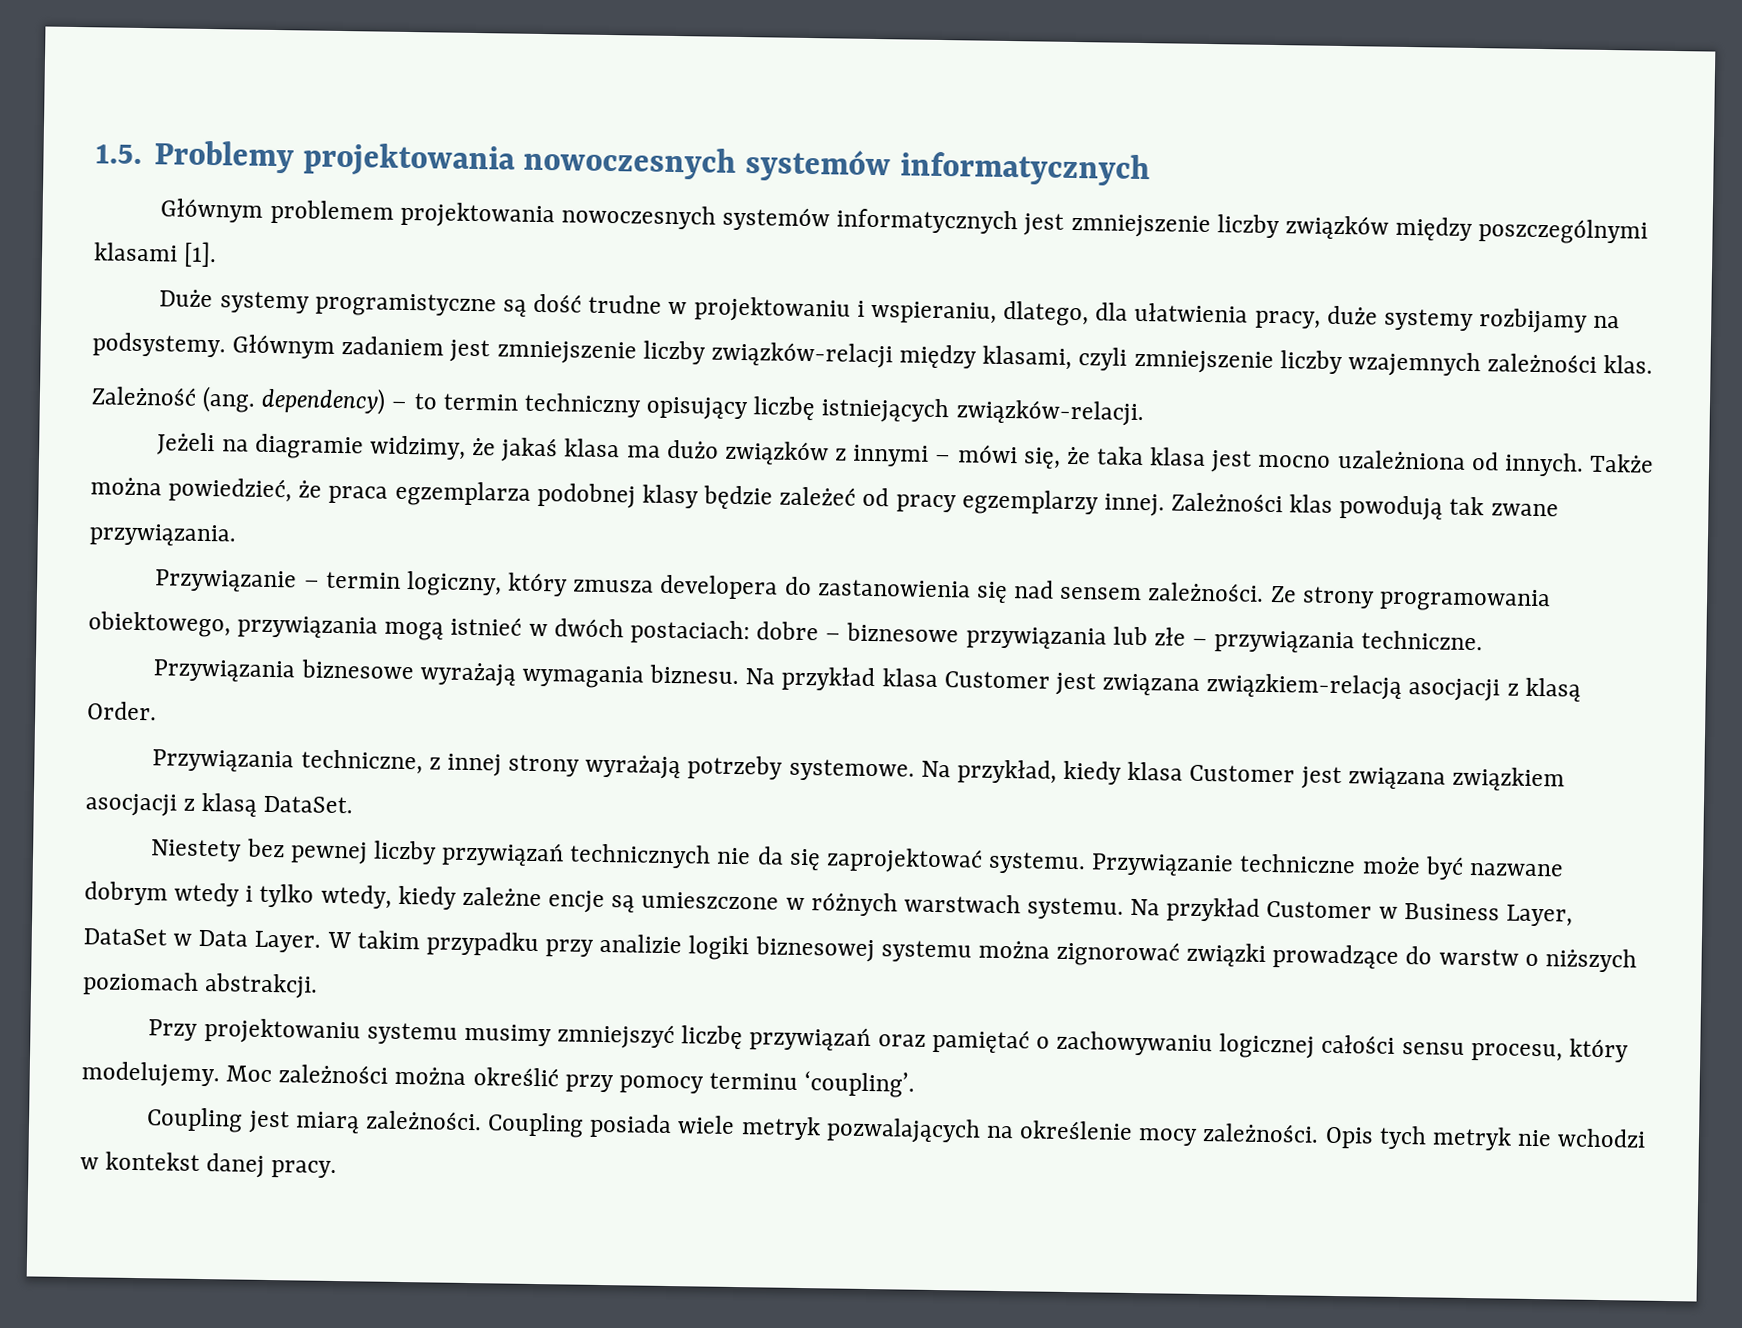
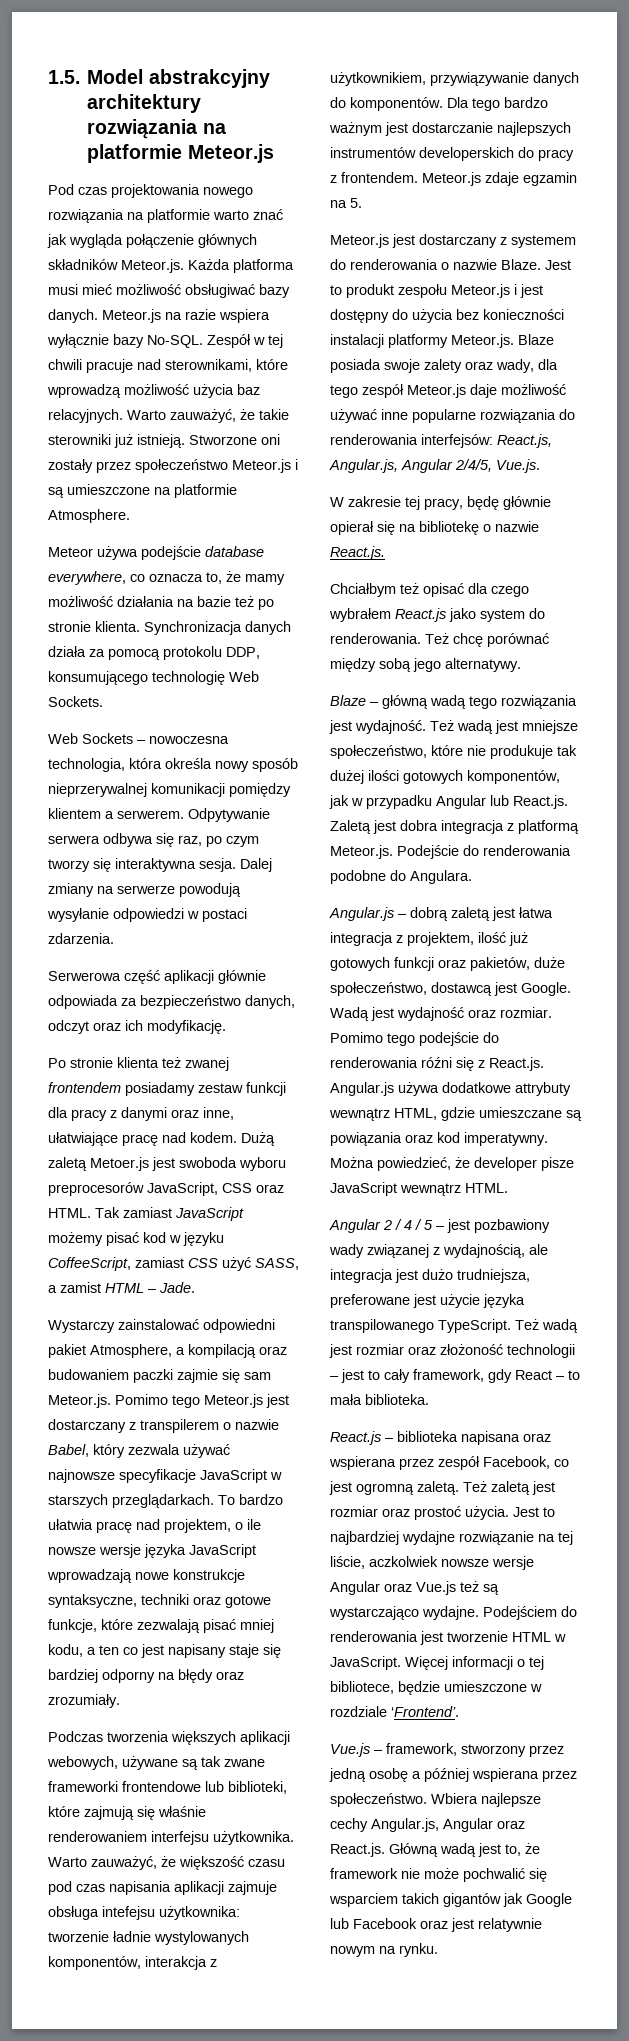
- 1.5. Problemy projektowania nowoczesnych systemów informatycznych
- Głównym problemem projektowania nowoczesnych systemów informatycznych jest zmniejszenie liczby związków między poszczególnymi klasami [1].
- Duże systemy programistyczne są dość trudne w projektowaniu i wspieraniu, dlatego, dla ułatwienia pracy, duże systemy rozbijamy na podsystemy. Głównym zadaniem jest zmniejszenie liczby związków-relacji między klasami, czyli zmniejszenie liczby wzajemnych zależności klas.
- Zależność (ang. dependency) – to termin techniczny opisujący liczbę istniejących związków-relacji.
- Jeżeli na diagramie widzimy, że jakaś klasa ma dużo związków z innymi – mówi się, że taka klasa jest mocno uzależniona od innych. Także można powiedzieć, że praca egzemplarza podobnej klasy będzie zależeć od pracy egzemplarzy innej. Zależności klas powodują tak zwane przywiązania.
- Przywiązanie – termin logiczny, który zmusza developera do zastanowienia się nad sensem zależności. Ze strony programowania obiektowego, przywiązania mogą istnieć w dwóch postaciach: dobre – biznesowe przywiązania lub złe – przywiązania techniczne.
- Przywiązania biznesowe wyrażają wymagania biznesu. Na przykład klasa Customer jest związana związkiem-relacją asocjacji z klasą Order.
- Przywiązania techniczne, z innej strony wyrażają potrzeby systemowe. Na przykład, kiedy klasa Customer jest związana związkiem asocjacji z klasą DataSet.
- Niestety bez pewnej liczby przywiązań technicznych nie da się zaprojektować systemu. Przywiązanie techniczne może być nazwane dobrym wtedy i tylko wtedy, kiedy zależne encje są umieszczone w różnych warstwach systemu. Na przykład Customer w Business Layer, DataSet w Data Layer. W takim przypadku przy analizie logiki biznesowej systemu można zignorować związki prowadzące do warstw o niższych poziomach abstrakcji.
- Przy projektowaniu systemu musimy zmniejszyć liczbę przywiązań oraz pamiętać o zachowywaniu logicznej całości sensu procesu, który modelujemy. Moc zależności można określić przy pomocy terminu ‘coupling’.
- Coupling jest miarą zależności. Coupling posiada wiele metryk pozwalających na określenie mocy zależności. Opis tych metryk nie wchodzi w kontekst danej pracy.
+ 1.5. Model abstrakcyjny architektury rozwiązania na platformie Meteor.js
+ Pod czas projektowania nowego rozwiązania na platformie warto znać jak wygląda połączenie głównych składników Meteor.js. Każda platforma musi mieć możliwość obsługiwać bazy danych. Meteor.js na razie wspiera wyłącznie bazy No-SQL. Zespół w tej chwili pracuje nad sterownikami, które wprowadzą możliwość użycia baz relacyjnych. Warto zauważyć, że takie sterowniki już istnieją. Stworzone oni zostały przez społeczeństwo Meteor.js i są umieszczone na platformie Atmosphere.
+ Meteor używa podejście database everywhere, co oznacza to, że mamy możliwość działania na bazie też po stronie klienta. Synchronizacja danych działa za pomocą protokolu DDP, konsumującego technologię Web Sockets.
+ Web Sockets – nowoczesna technologia, która określa nowy sposób nieprzerywalnej komunikacji pomiędzy klientem a serwerem. Odpytywanie serwera odbywa się raz, po czym tworzy się interaktywna sesja. Dalej zmiany na serwerze powodują wysyłanie odpowiedzi w postaci zdarzenia.
+ Serwerowa część aplikacji głównie odpowiada za bezpieczeństwo danych, odczyt oraz ich modyfikację.
+ Po stronie klienta też zwanej frontendem posiadamy zestaw funkcji dla pracy z danymi oraz inne, ułatwiające pracę nad kodem. Dużą zaletą Metoer.js jest swoboda wyboru preprocesorów JavaScript, CSS oraz HTML. Tak zamiast JavaScript możemy pisać kod w języku CoffeeScript, zamiast CSS użyć SASS, a zamist HTML – Jade.
+ Wystarczy zainstalować odpowiedni pakiet Atmosphere, a kompilacją oraz budowaniem paczki zajmie się sam Meteor.js. Pomimo tego Meteor.js jest dostarczany z transpilerem o nazwie Babel, który zezwala używać najnowsze specyfikacje JavaScript w starszych przeglądarkach. To bardzo ułatwia pracę nad projektem, o ile nowsze wersje języka JavaScript wprowadzają nowe konstrukcje syntaksyczne, techniki oraz gotowe funkcje, które zezwalają pisać mniej kodu, a ten co jest napisany staje się bardziej odporny na błędy oraz zrozumiały.
+ Podczas tworzenia większych aplikacji webowych, używane są tak zwane frameworki frontendowe lub biblioteki, które zajmują się właśnie renderowaniem interfejsu użytkownika. Warto zauważyć, że większość czasu pod czas napisania aplikacji zajmuje obsługa intefejsu użytkownika: tworzenie ładnie wystylowanych komponentów, interakcja z użytkownikiem, przywiązywanie danych do komponentów. Dla tego bardzo ważnym jest dostarczanie najlepszych instrumentów developerskich do pracy z frontendem. Meteor.js zdaje egzamin na 5.
+ Meteor.js jest dostarczany z systemem do renderowania o nazwie Blaze. Jest to produkt zespołu Meteor.js i jest dostępny do użycia bez konieczności instalacji platformy Meteor.js. Blaze posiada swoje zalety oraz wady, dla tego zespół Meteor.js daje możliwość używać inne popularne rozwiązania do renderowania interfejsów: React.js, Angular.js, Angular 2/4/5, Vue.js.
+ W zakresie tej pracy, będę głównie opierał się na bibliotekę o nazwie React.js.
+ Chciałbym też opisać dla czego wybrałem React.js jako system do renderowania. Też chcę porównać między sobą jego alternatywy.
+ Blaze – główną wadą tego rozwiązania jest wydajność. Też wadą jest mniejsze społeczeństwo, które nie produkuje tak dużej ilości gotowych komponentów, jak w przypadku Angular lub React.js. Zaletą jest dobra integracja z platformą Meteor.js. Podejście do renderowania podobne do Angulara.
+ Angular.js – dobrą zaletą jest łatwa integracja z projektem, ilość już gotowych funkcji oraz pakietów, duże społeczeństwo, dostawcą jest Google. Wadą jest wydajność oraz rozmiar. Pomimo tego podejście do renderowania róźni się z React.js. Angular.js używa dodatkowe attrybuty wewnątrz HTML, gdzie umieszczane są powiązania oraz kod imperatywny. Można powiedzieć, że developer pisze JavaScript wewnątrz HTML.
+ Angular 2 / 4 / 5 – jest pozbawiony wady związanej z wydajnością, ale integracja jest dużo trudniejsza, preferowane jest użycie języka transpilowanego TypeScript. Też wadą jest rozmiar oraz złożoność technologii – jest to cały framework, gdy React – to mała biblioteka.
+ React.js – biblioteka napisana oraz wspierana przez zespół Facebook, co jest ogromną zaletą. Też zaletą jest rozmiar oraz prostoć użycia. Jest to najbardziej wydajne rozwiązanie na tej liście, aczkolwiek nowsze wersje Angular oraz Vue.js też są wystarczająco wydajne. Podejściem do renderowania jest tworzenie HTML w JavaScript. Więcej informacji o tej bibliotece, będzie umieszczone w rozdziale ‘Frontend’.
+ Vue.js – framework, stworzony przez jedną osobę a później wspierana przez społeczeństwo. Wbiera najlepsze cechy Angular.js, Angular oraz React.js. Główną wadą jest to, że framework nie może pochwalić się wsparciem takich gigantów jak Google lub Facebook oraz jest relatywnie nowym na rynku.

